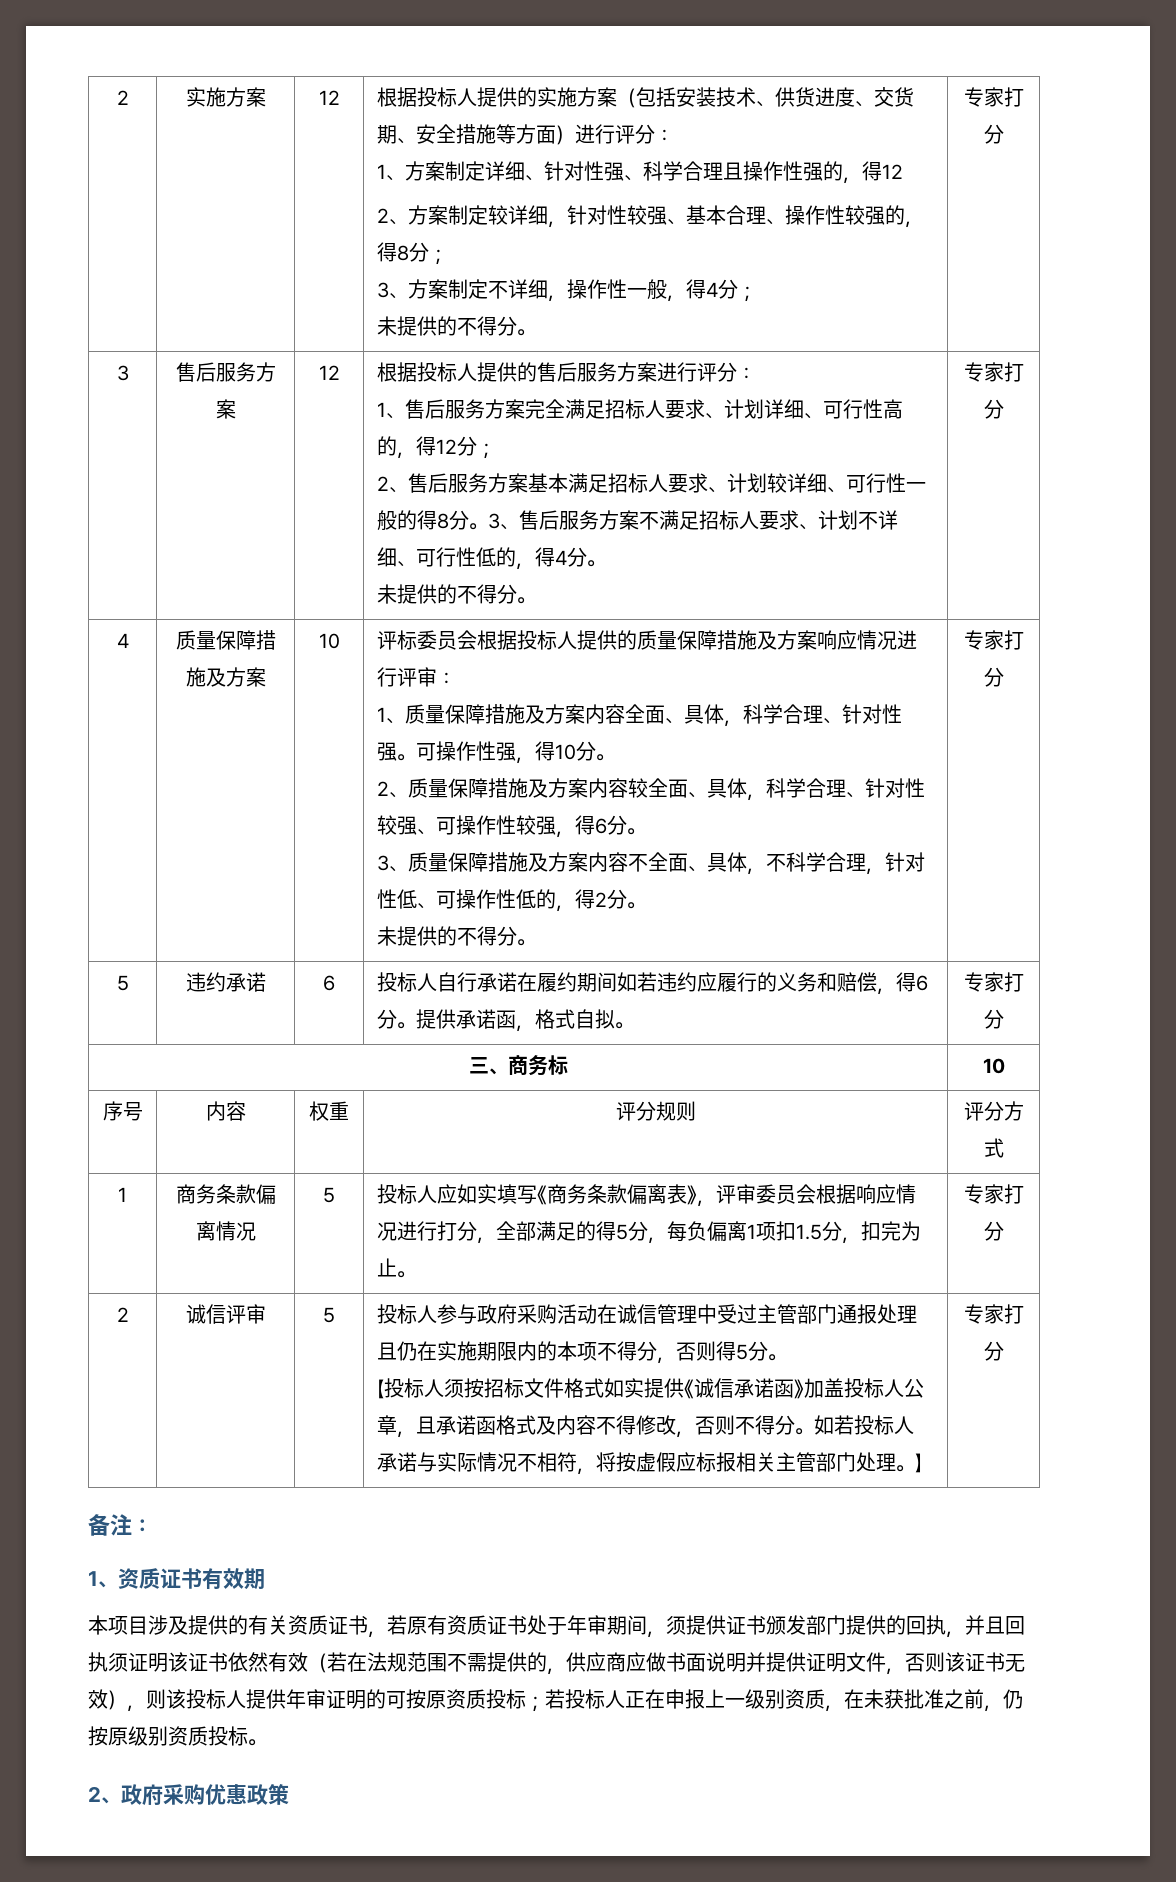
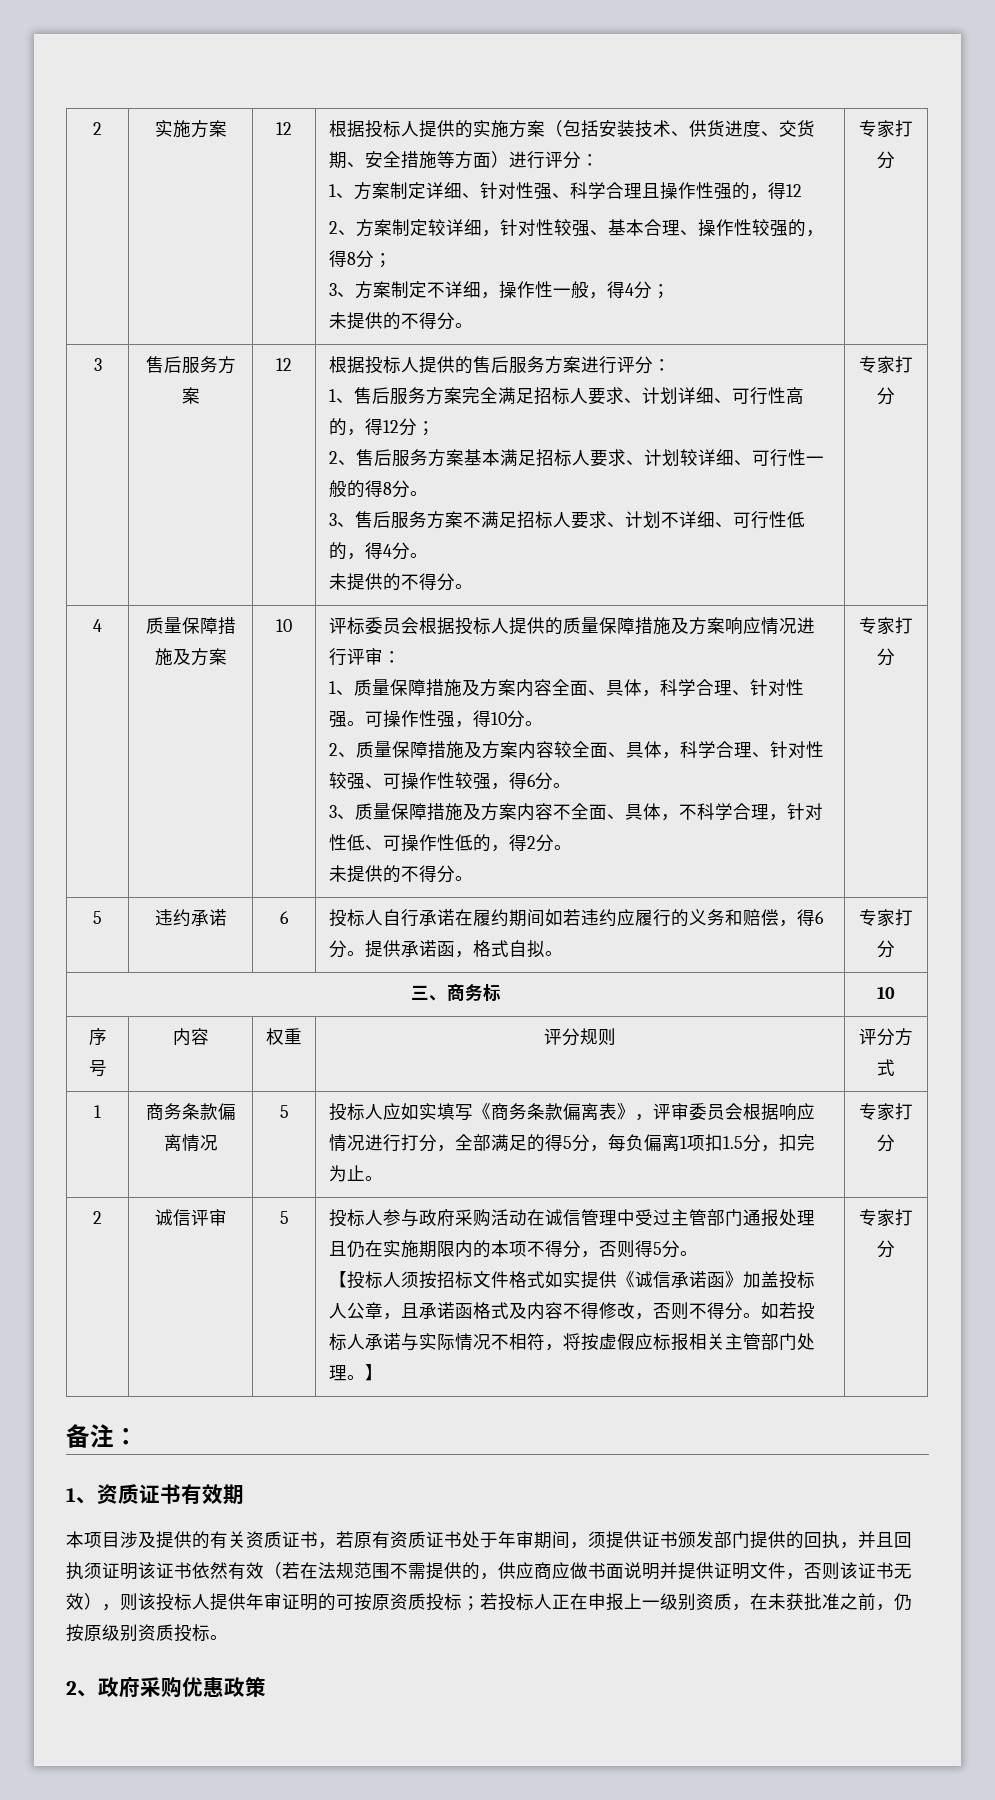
- 2、售后服务方案基本满足招标人要求、计划较详细、可行性一般的得8分。3、售后服务方案不满足招标人要求、计划不详细、可行性低的，得4分。
+ 2、售后服务方案基本满足招标人要求、计划较详细、可行性一般的得8分。
+ 3、售后服务方案不满足招标人要求、计划不详细、可行性低的，得4分。

